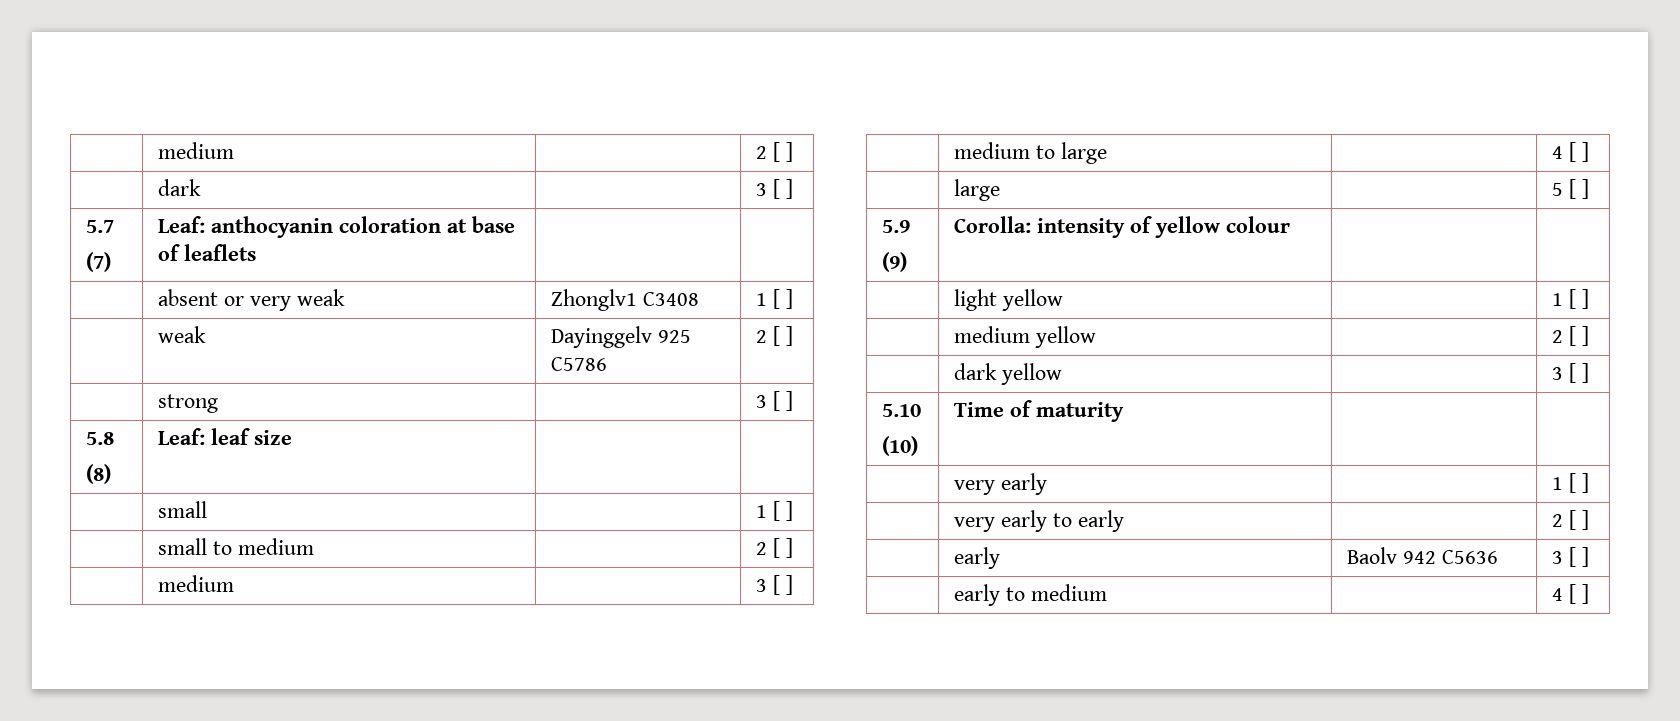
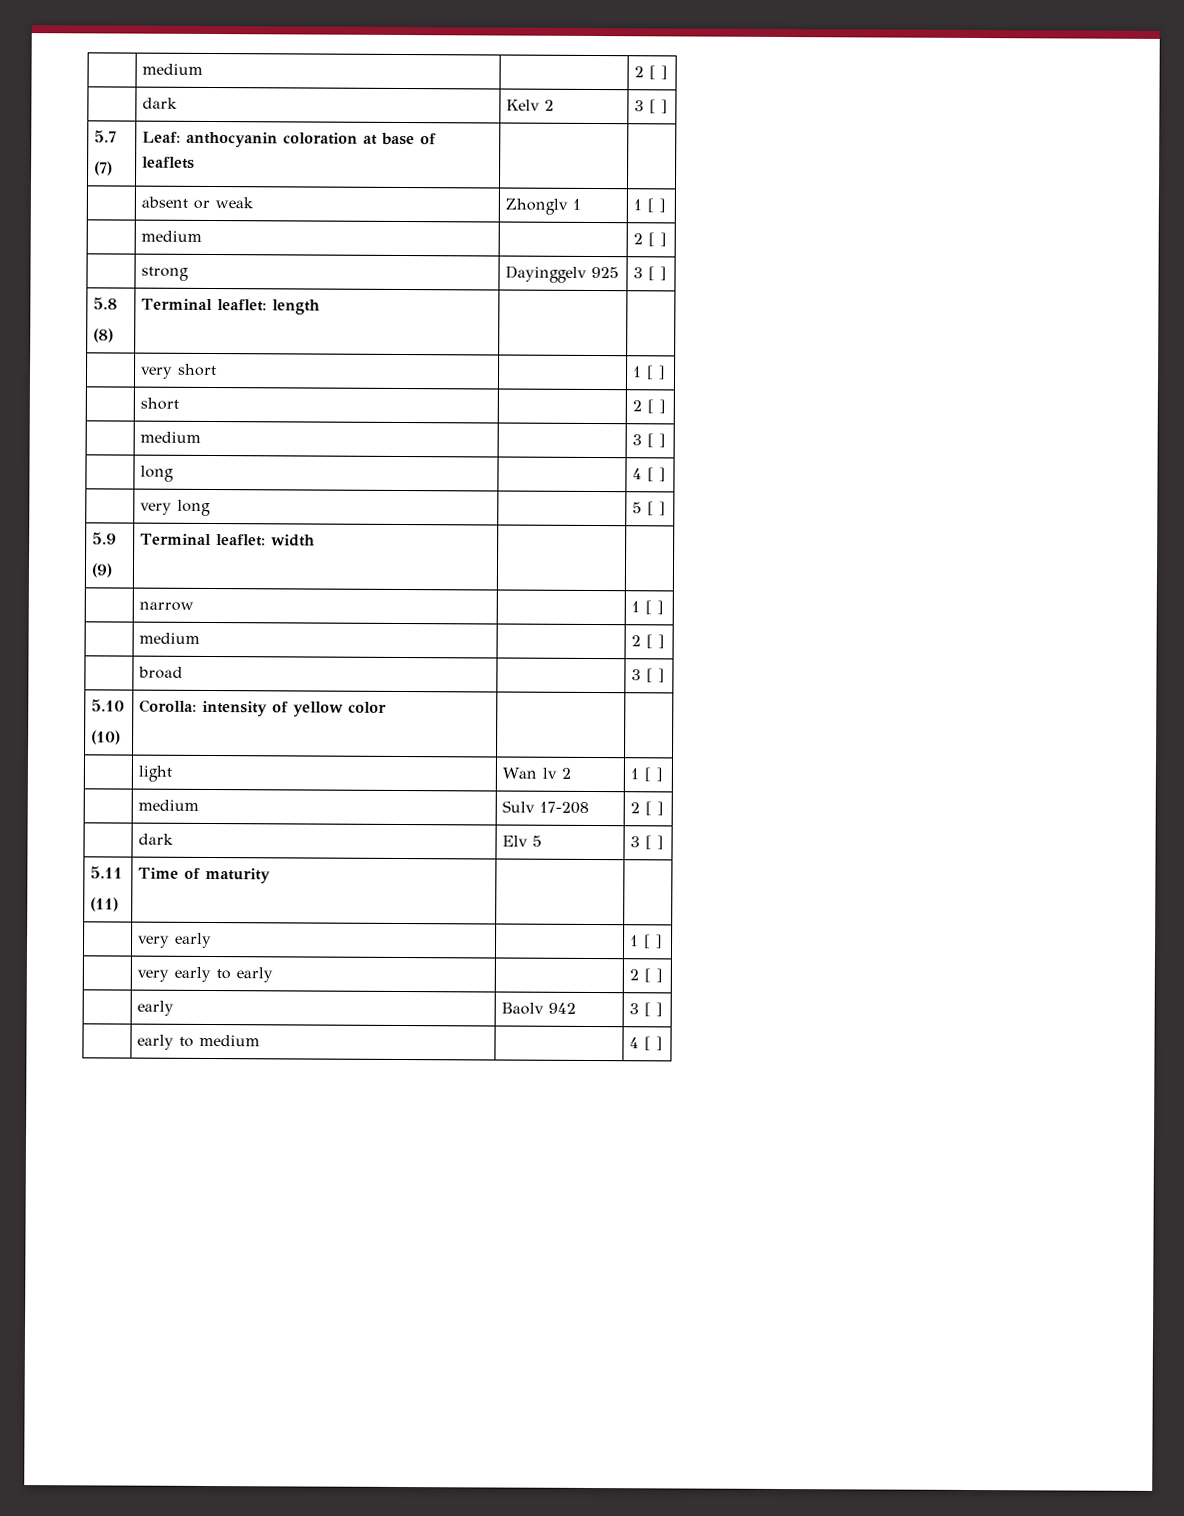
- | dark | | 3 [ ]
+ | dark | Kelv 2 | 3 [ ]
- | absent or very weak | Zhonglv1 C3408 | 1 [ ]
- | weak | Dayinggelv 925 C5786 | 2 [ ]
+ | absent or weak | Zhonglv 1 | 1 [ ]
+ | medium | | 2 [ ]
- | strong | | 3 [ ]
+ | strong | Dayinggelv 925 | 3 [ ]
  5.8
- (8) | Leaf: leaf size | |
- | small | | 1 [ ]
- | small to medium | | 2 [ ]
+ (8) | Terminal leaflet: length | |
+ | very short | | 1 [ ]
+ | short | | 2 [ ]
- | medium to large | | 4 [ ]
+ | long | | 4 [ ]
- | large | | 5 [ ]
+ | very long | | 5 [ ]
  5.9
- (9) | Corolla: intensity of yellow colour | |
- | light yellow | | 1 [ ]
- | medium yellow | | 2 [ ]
- | dark yellow | | 3 [ ]
+ (9) | Terminal leaflet: width | |
+ | narrow | | 1 [ ]
+ | medium | | 2 [ ]
+ | broad | | 3 [ ]
  5.10
- (10) | Time of maturity | |
+ (10) | Corolla: intensity of yellow color | |
+ | light | Wan lv 2 | 1 [ ]
+ | medium | Sulv 17-208 | 2 [ ]
+ | dark | Elv 5 | 3 [ ]
+ 5.11
+ (11) | Time of maturity | |
- | early | Baolv 942 C5636 | 3 [ ]
+ | early | Baolv 942 | 3 [ ]

